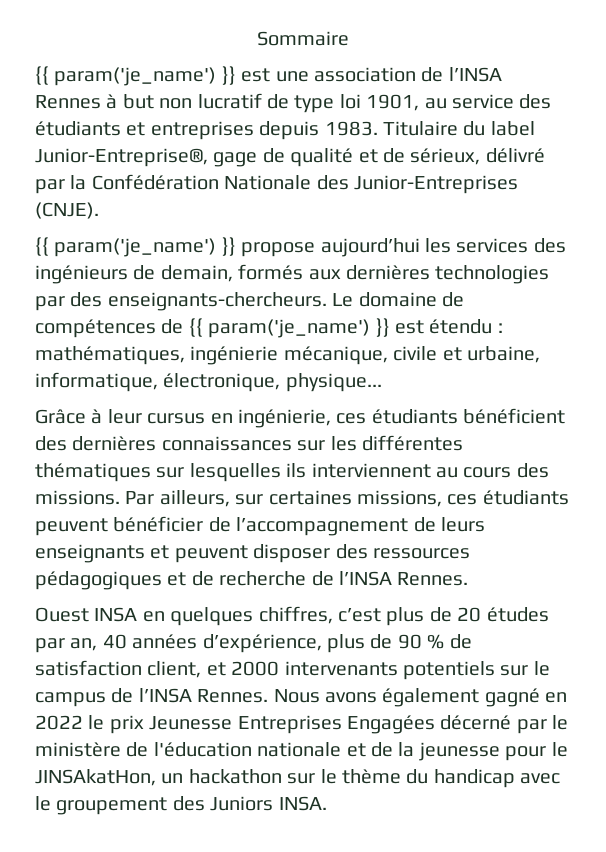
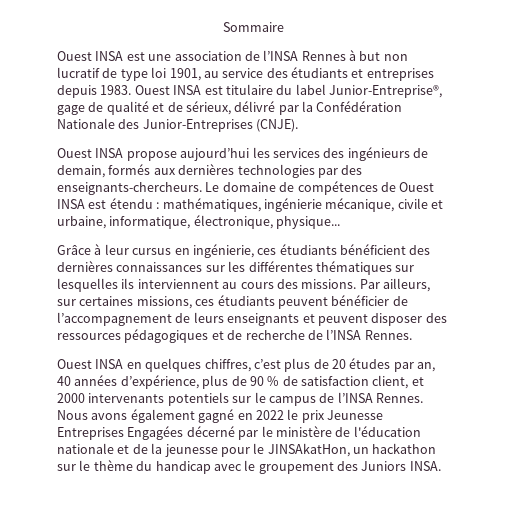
- {{ param('je_name') }} est une association de l’INSA Rennes à but non lucratif de type loi 1901, au service des étudiants et entreprises depuis 1983.
+ Ouest INSA est une association de l’INSA Rennes à but non lucratif de type loi 1901, au service des étudiants et entreprises depuis 1983.
- Titulaire du label Junior-Entreprise®, gage de qualité et de sérieux, délivré par la Confédération Nationale des Junior-Entreprises (CNJE).
+ Ouest INSA est titulaire du label Junior-Entreprise®, gage de qualité et de sérieux, délivré par la Confédération Nationale des Junior-Entreprises (CNJE).
- {{ param('je_name') }} propose aujourd’hui les services des ingénieurs de demain, formés aux dernières technologies par des enseignants-chercheurs.
+ Ouest INSA propose aujourd’hui les services des ingénieurs de demain, formés aux dernières technologies par des enseignants-chercheurs.
- Le domaine de compétences de {{ param('je_name') }} est étendu : mathématiques, ingénierie mécanique, civile et urbaine, informatique, électronique, physique...
+ Le domaine de compétences de Ouest INSA est étendu : mathématiques, ingénierie mécanique, civile et urbaine, informatique, électronique, physique...

